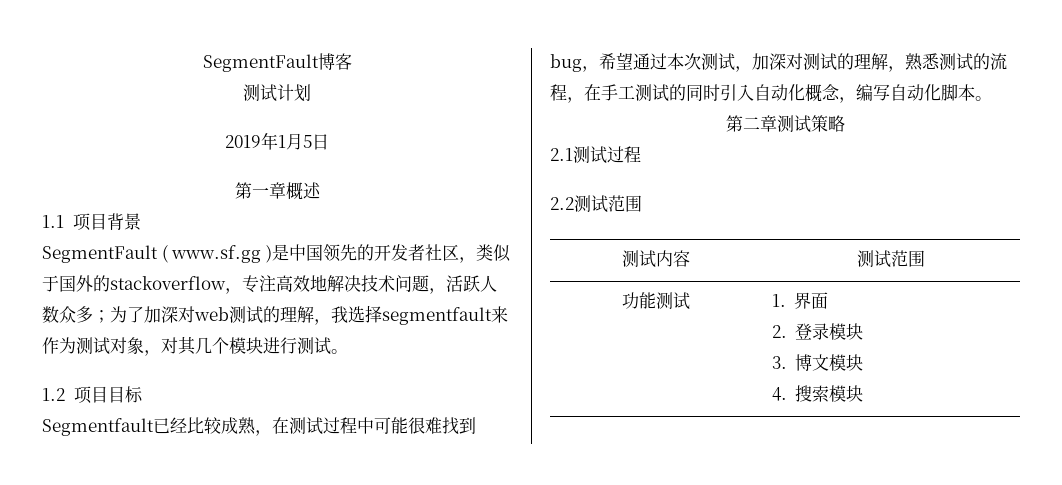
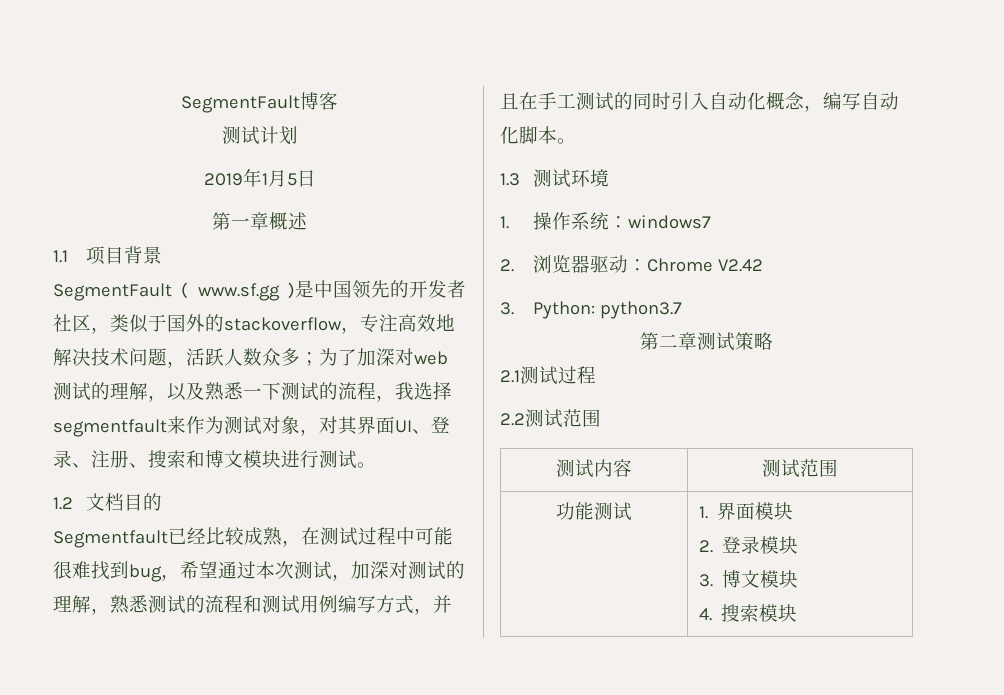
- SegmentFault ( www.sf.gg )是中国领先的开发者社区，类似于国外的stackoverflow，专注高效地解决技术问题，活跃人数众多；为了加深对web测试的理解，我选择segmentfault来作为测试对象，对其几个模块进行测试。
+ SegmentFault ( www.sf.gg )是中国领先的开发者社区，类似于国外的stackoverflow，专注高效地解决技术问题，活跃人数众多；为了加深对web测试的理解，以及熟悉一下测试的流程，我选择segmentfault来作为测试对象，对其界面UI、登录、注册、搜索和博文模块进行测试。
- 1.2项目目标
+ 1.2文档目的
- Segmentfault已经比较成熟，在测试过程中可能很难找到bug，希望通过本次测试，加深对测试的理解，熟悉测试的流程，在手工测试的同时引入自动化概念，编写自动化脚本。
+ Segmentfault已经比较成熟，在测试过程中可能很难找到bug，希望通过本次测试，加深对测试的理解，熟悉测试的流程和测试用例编写方式，并且在手工测试的同时引入自动化概念，编写自动化脚本。
+ 1.3测试环境
+ 1.操作系统：windows7
+ 2.浏览器驱动：Chrome V2.42
+ 3. Python: python3.7
- 功能测试 | 1.界面
+ 功能测试 | 1.界面模块

